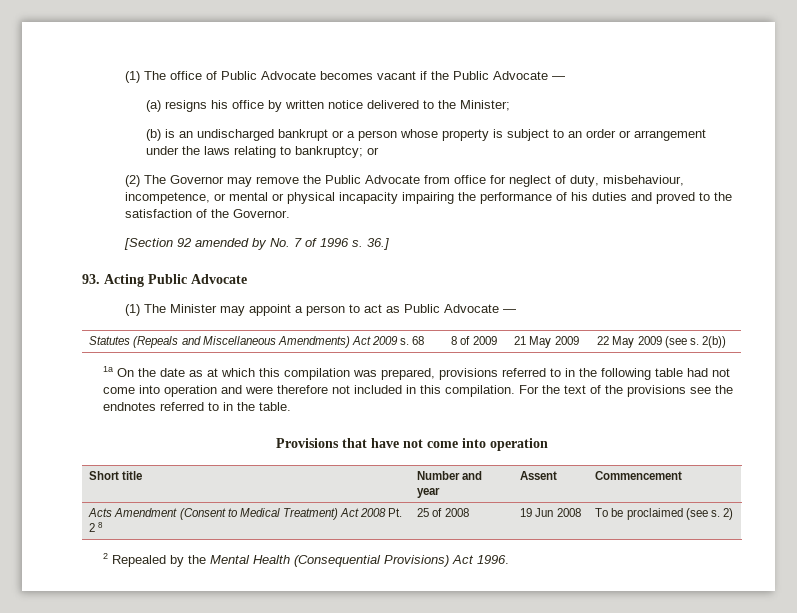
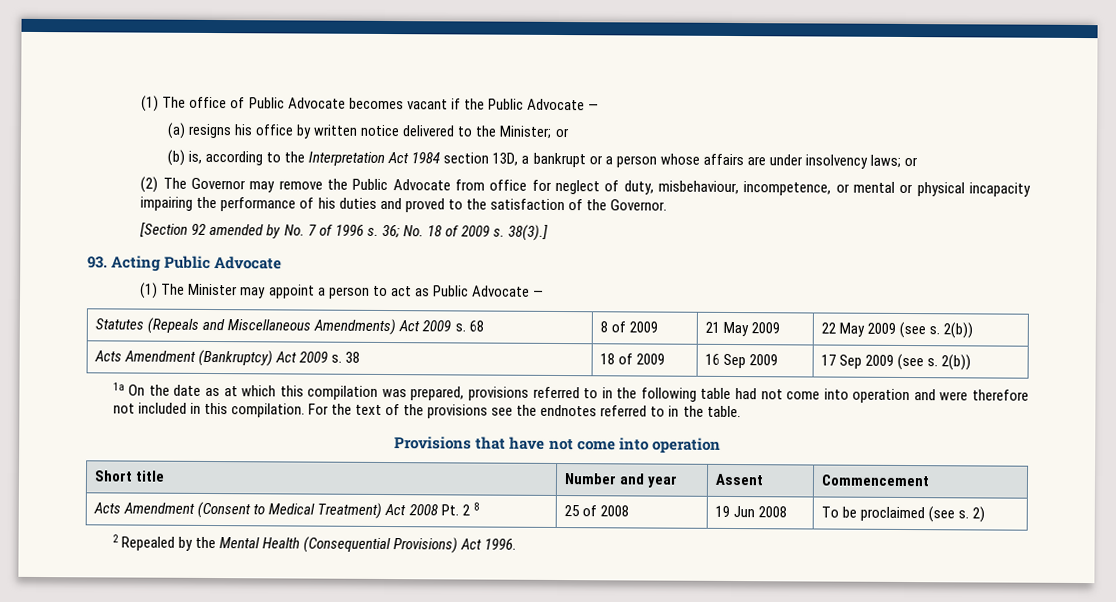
- (a) resigns his office by written notice delivered to the Minister;
+ (a) resigns his office by written notice delivered to the Minister; or
- (b) is an undischarged bankrupt or a person whose property is subject to an order or arrangement under the laws relating to bankruptcy; or
+ (b) is, according to the Interpretation Act 1984 section 13D, a bankrupt or a person whose affairs are under insolvency laws; or
- 36.]
+ 36; No. 18 of 2009 s. 38(3).]
+ Acts Amendment (Bankruptcy) Act 2009 s. 38 | 18 of 2009 | 16 Sep 2009 | 17 Sep 2009 (see s. 2(b))

